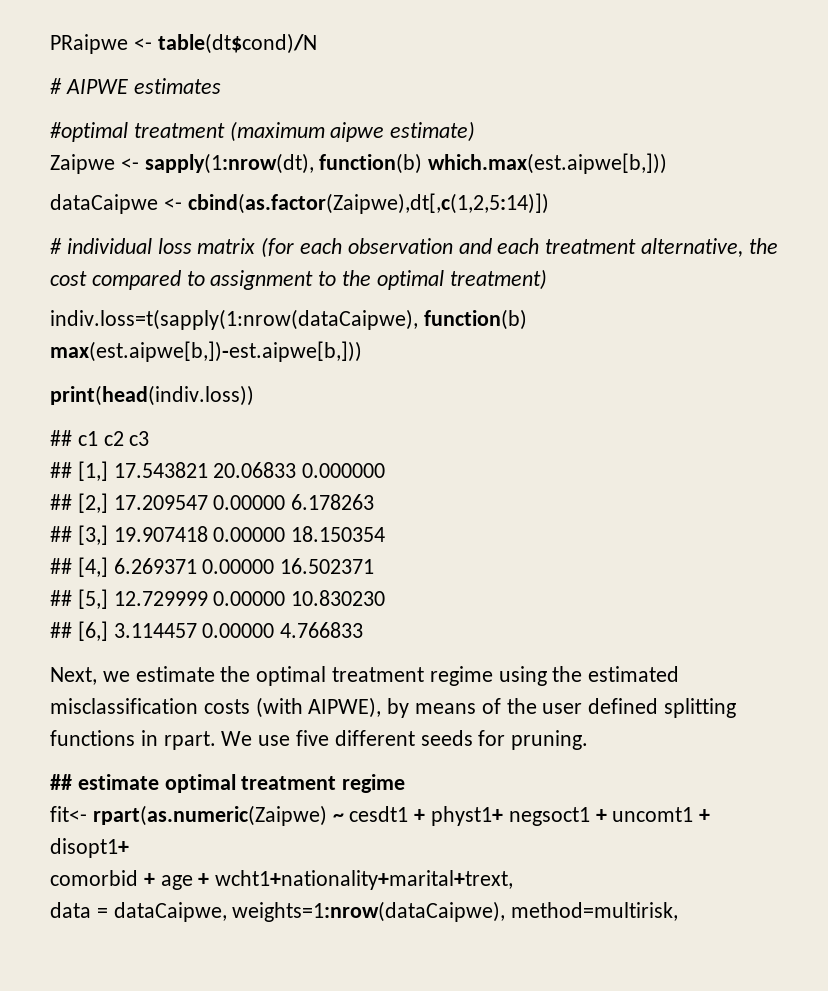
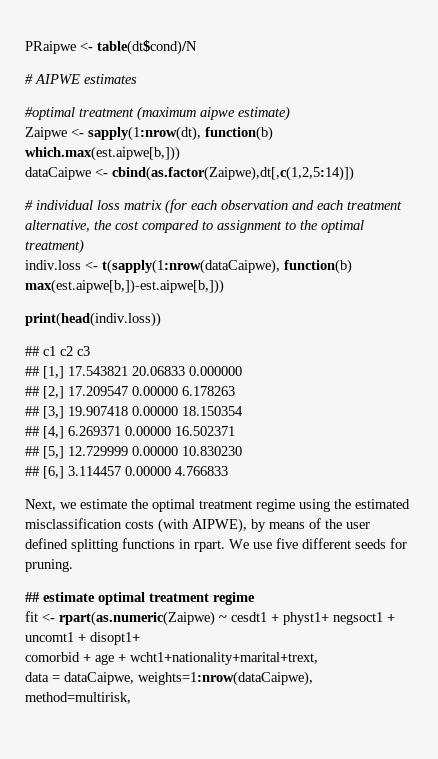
- indiv.loss=t(sapply(1:nrow(dataCaipwe), function(b) max(est.aipwe[b,])-est.aipwe[b,]))
+ indiv.loss <- t(sapply(1:nrow(dataCaipwe), function(b) max(est.aipwe[b,])-est.aipwe[b,]))
- fit<- rpart(as.numeric(Zaipwe) ~ cesdt1 + physt1+ negsoct1 + uncomt1 + disopt1+
+ fit <- rpart(as.numeric(Zaipwe) ~ cesdt1 + physt1+ negsoct1 + uncomt1 + disopt1+

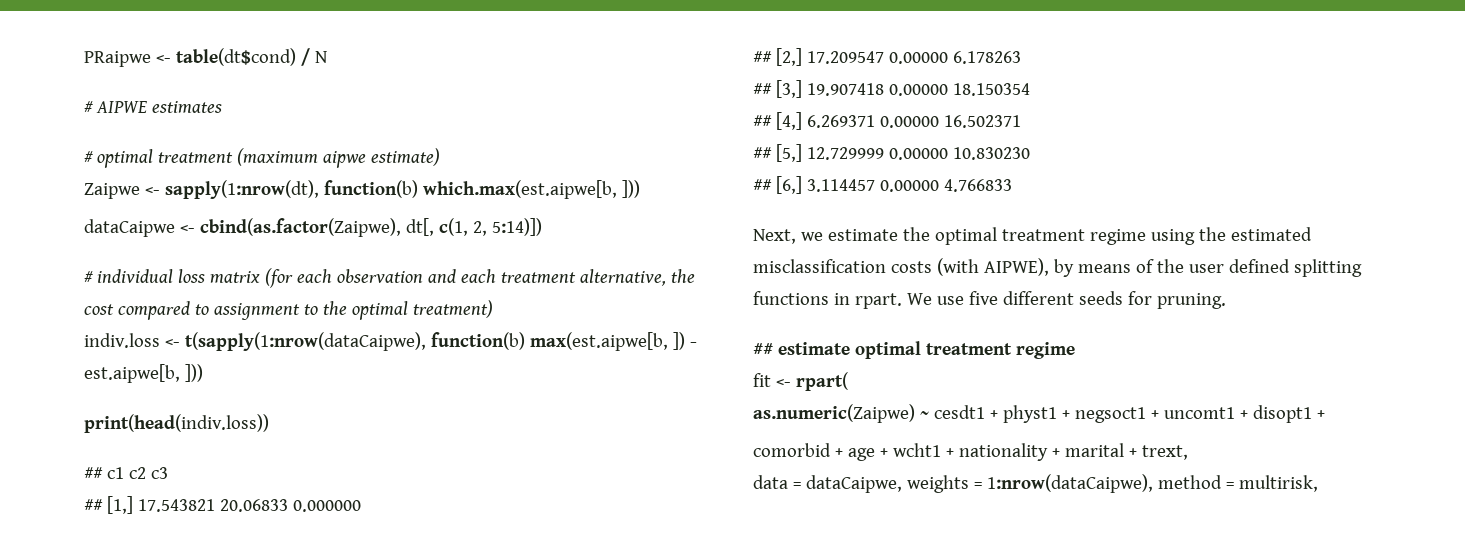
- PRaipwe <- table(dt$cond)/N
+ PRaipwe <- table(dt$cond) / N
- #optimal treatment (maximum aipwe estimate)
+ # optimal treatment (maximum aipwe estimate)
- Zaipwe <- sapply(1:nrow(dt), function(b) which.max(est.aipwe[b,]))
+ Zaipwe <- sapply(1:nrow(dt), function(b) which.max(est.aipwe[b, ]))
- dataCaipwe <- cbind(as.factor(Zaipwe),dt[,c(1,2,5:14)])
+ dataCaipwe <- cbind(as.factor(Zaipwe), dt[, c(1, 2, 5:14)])
- indiv.loss <- t(sapply(1:nrow(dataCaipwe), function(b) max(est.aipwe[b,])-est.aipwe[b,]))
+ indiv.loss <- t(sapply(1:nrow(dataCaipwe), function(b) max(est.aipwe[b, ]) - est.aipwe[b, ]))
- fit <- rpart(as.numeric(Zaipwe) ~ cesdt1 + physt1+ negsoct1 + uncomt1 + disopt1+
+ fit <- rpart(
+ as.numeric(Zaipwe) ~ cesdt1 + physt1 + negsoct1 + uncomt1 + disopt1 +
- comorbid + age + wcht1+nationality+marital+trext,
- data = dataCaipwe, weights=1:nrow(dataCaipwe), method=multirisk,
+ comorbid + age + wcht1 + nationality + marital + trext,
+ data = dataCaipwe, weights = 1:nrow(dataCaipwe), method = multirisk,

